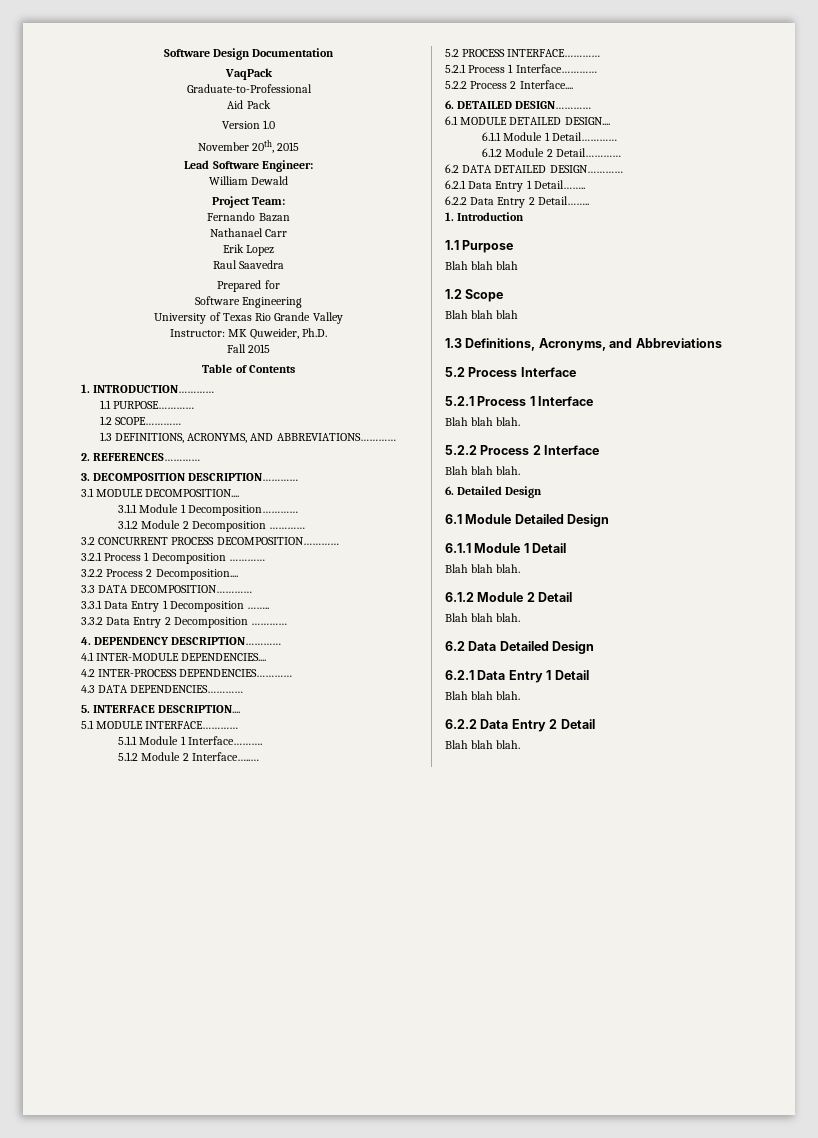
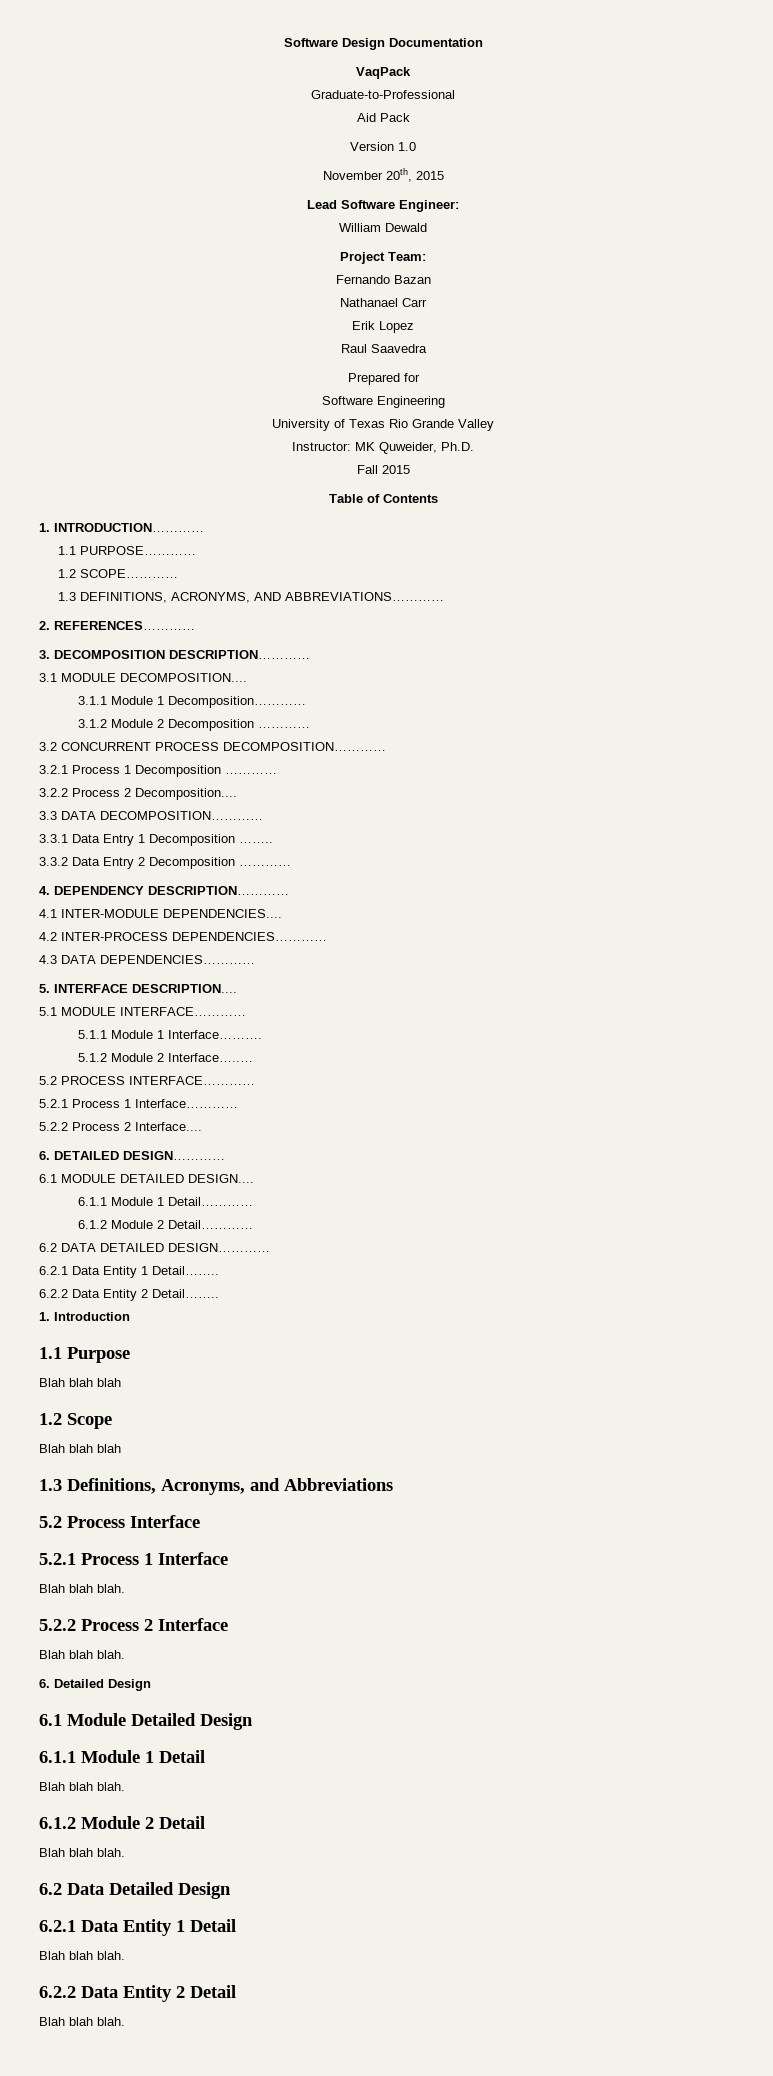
- 6.2.1 Data Entry 1 Detail……..
+ 6.2.1 Data Entity 1 Detail……..
- 6.2.2 Data Entry 2 Detail……..
+ 6.2.2 Data Entity 2 Detail……..
- 6.2.1 Data Entry 1 Detail
+ 6.2.1 Data Entity 1 Detail
- 6.2.2 Data Entry 2 Detail
+ 6.2.2 Data Entity 2 Detail

